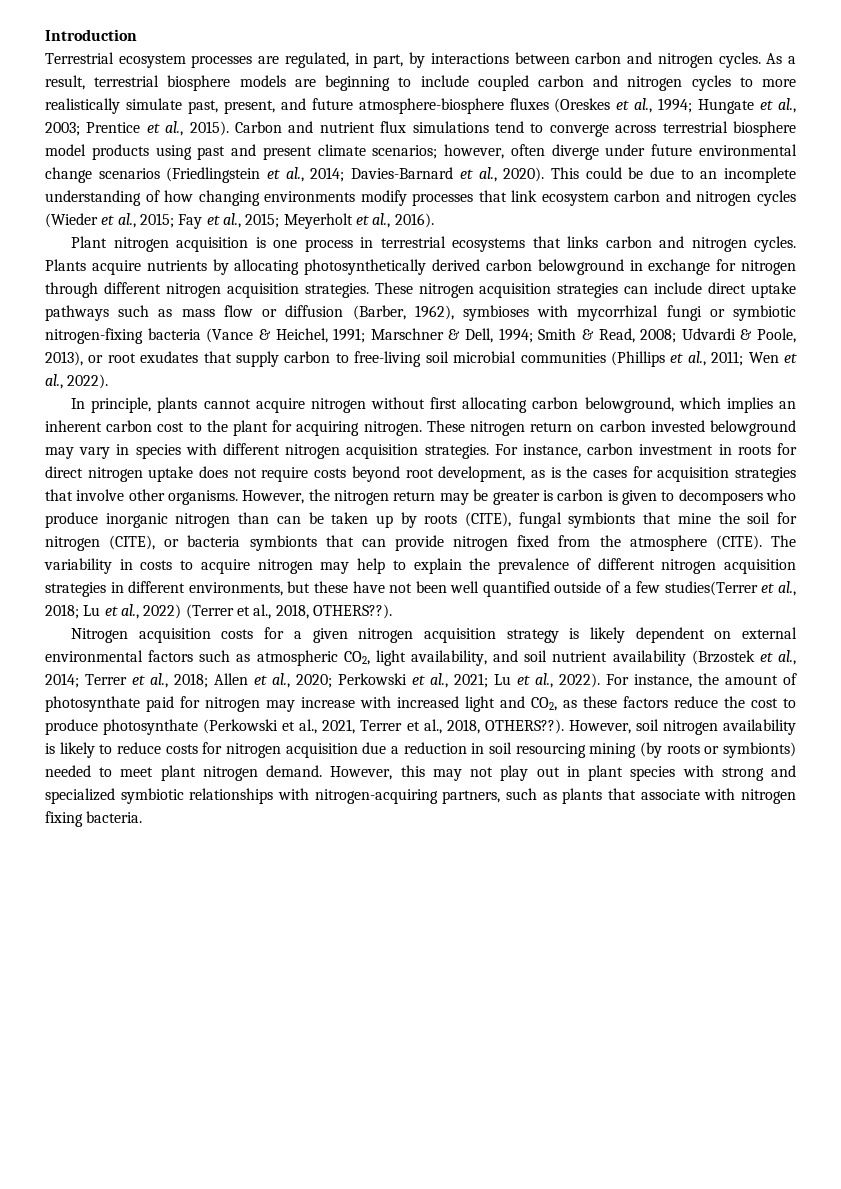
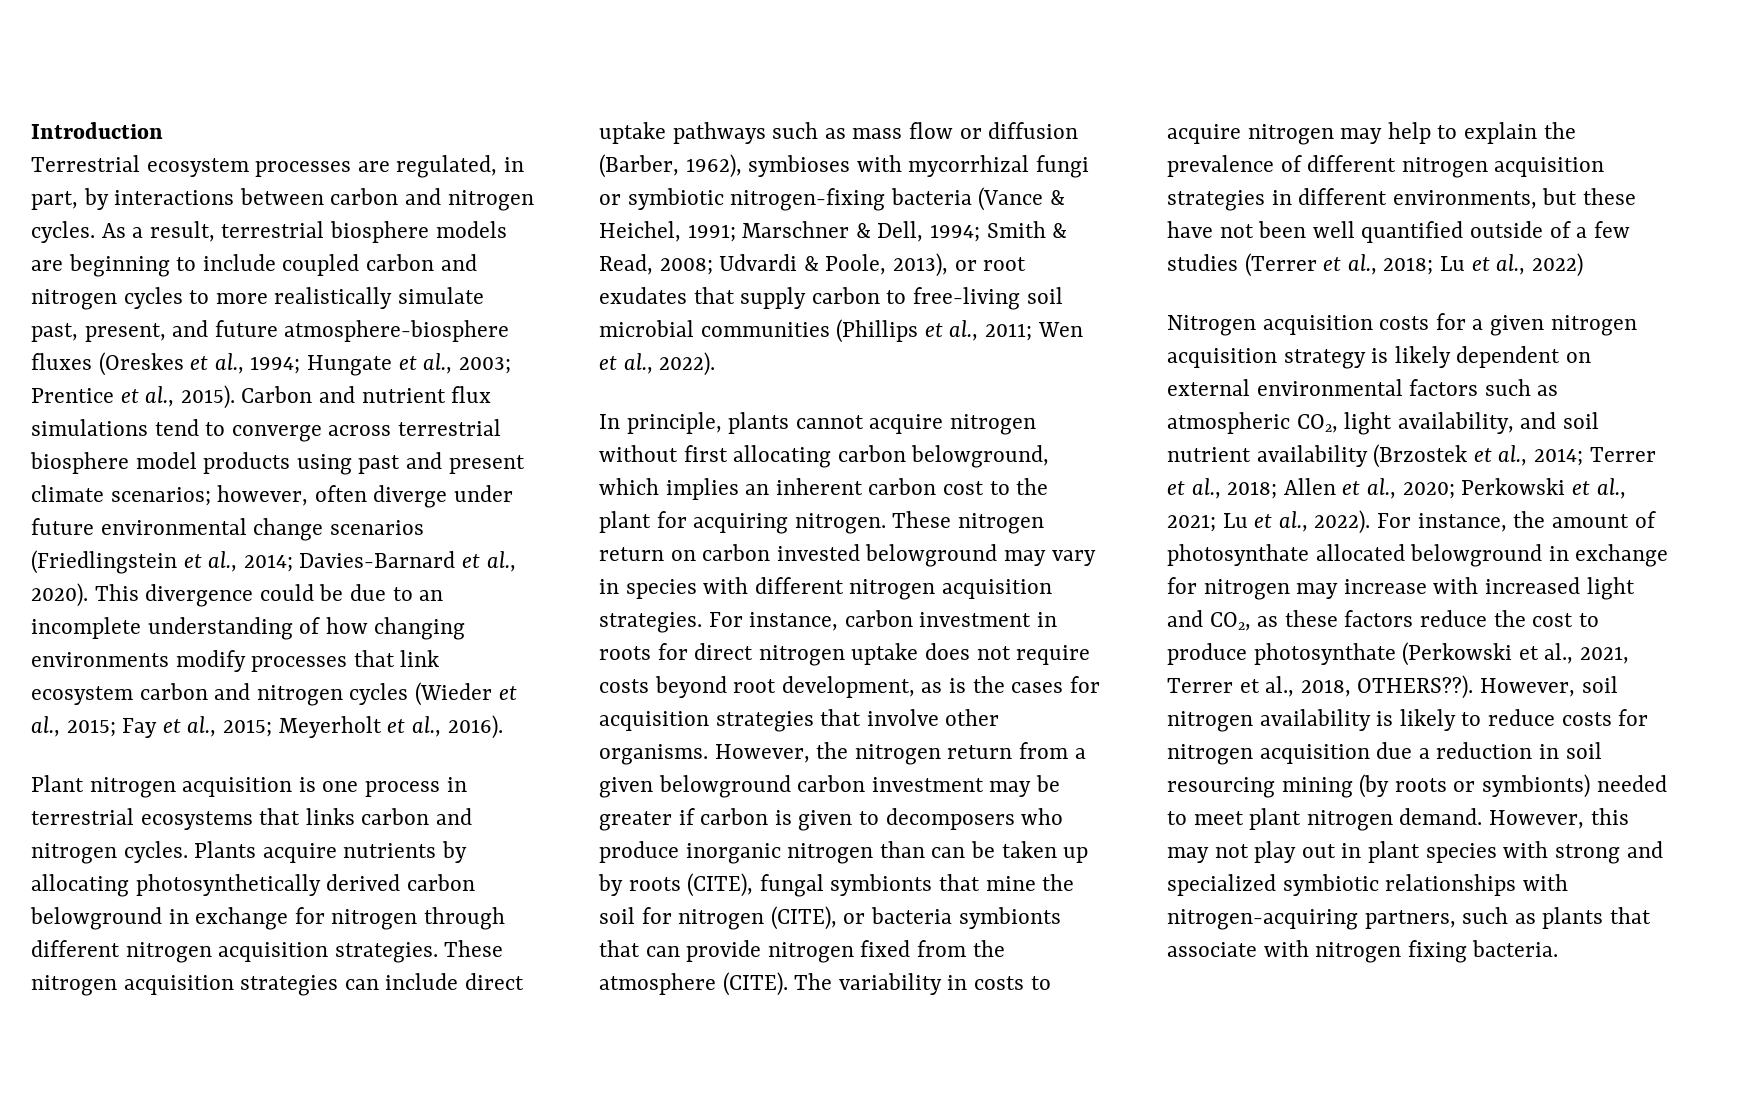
- This could be due to an incomplete understanding of how changing environments modify processes that link ecosystem carbon and nitrogen cycles (Wieder et al., 2015; Fay et al., 2015; Meyerholt et al., 2016).
+ This divergence could be due to an incomplete understanding of how changing environments modify processes that link ecosystem carbon and nitrogen cycles (Wieder et al., 2015; Fay et al., 2015; Meyerholt et al., 2016).
- However, the nitrogen return may be greater is carbon is given to decomposers who produce inorganic nitrogen than can be taken up by roots (CITE), fungal symbionts that mine the soil for nitrogen (CITE), or bacteria symbionts that can provide nitrogen fixed from the atmosphere (CITE).
+ However, the nitrogen return from a given belowground carbon investment may be greater if carbon is given to decomposers who produce inorganic nitrogen than can be taken up by roots (CITE), fungal symbionts that mine the soil for nitrogen (CITE), or bacteria symbionts that can provide nitrogen fixed from the atmosphere (CITE).
- The variability in costs to acquire nitrogen may help to explain the prevalence of different nitrogen acquisition strategies in different environments, but these have not been well quantified outside of a few studies(Terrer et al., 2018; Lu et al., 2022) (Terrer et al., 2018, OTHERS??).
+ The variability in costs to acquire nitrogen may help to explain the prevalence of different nitrogen acquisition strategies in different environments, but these have not been well quantified outside of a few studies (Terrer et al., 2018; Lu et al., 2022)
- For instance, the amount of photosynthate paid for nitrogen may increase with increased light and CO2, as these factors reduce the cost to produce photosynthate (Perkowski et al., 2021, Terrer et al., 2018, OTHERS??).
+ For instance, the amount of photosynthate allocated belowground in exchange for nitrogen may increase with increased light and CO2, as these factors reduce the cost to produce photosynthate (Perkowski et al., 2021, Terrer et al., 2018, OTHERS??).

